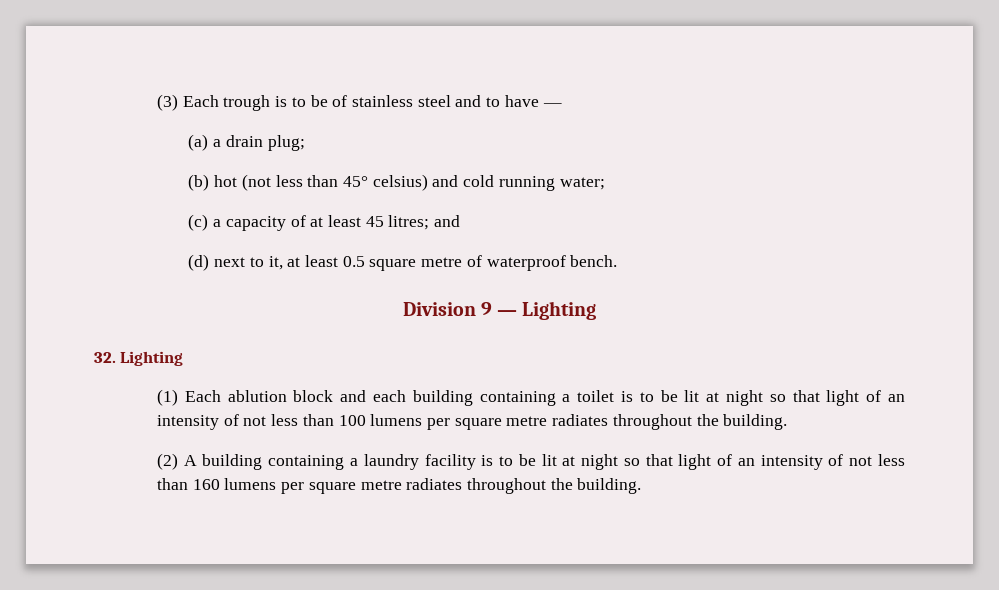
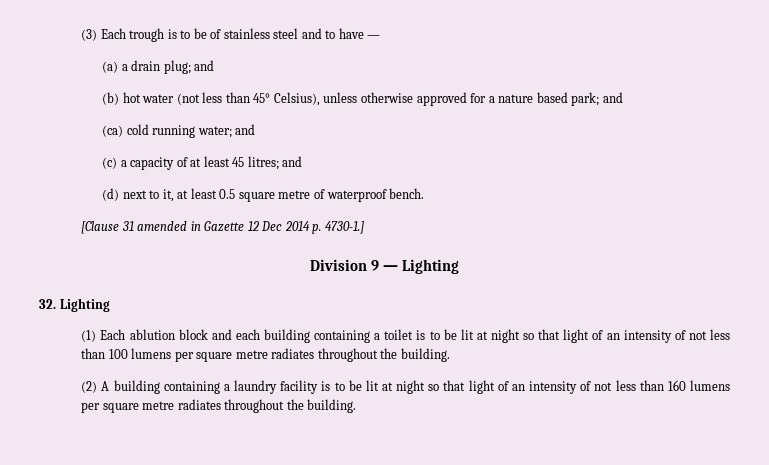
- (a) a drain plug;
+ (a) a drain plug; and
- (b) hot (not less than 45° celsius) and cold running water;
+ (b) hot water (not less than 45° Celsius), unless otherwise approved for a nature based park; and
+ (ca) cold running water; and
+ [Clause 31 amended in Gazette 12 Dec 2014 p. 4730-1.]

